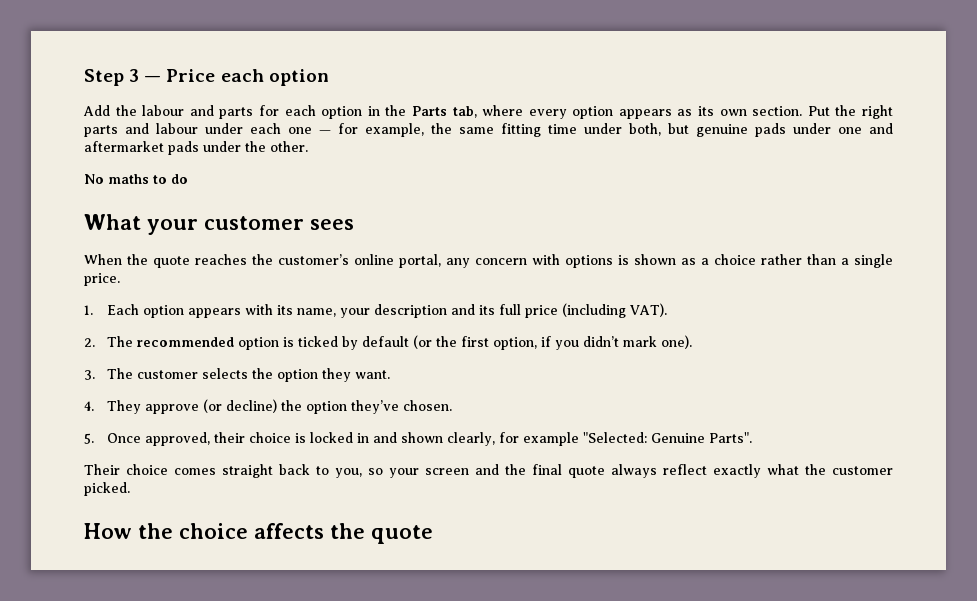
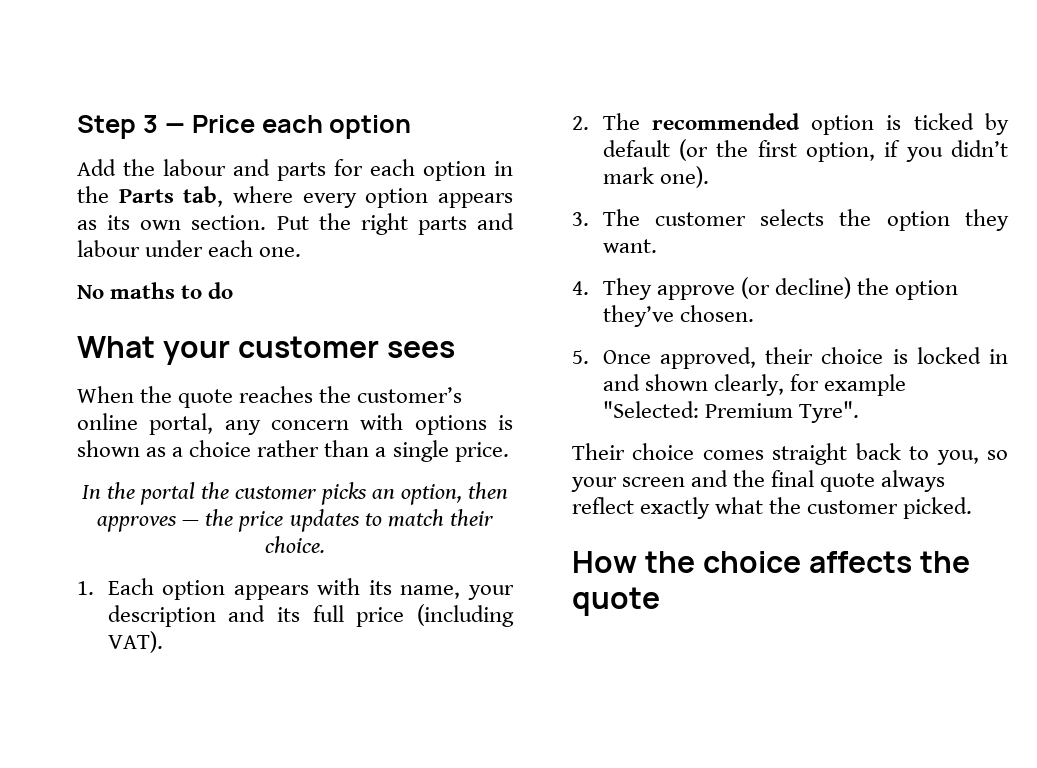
- Put the right parts and labour under each one — for example, the same fitting time under both, but genuine pads under one and aftermarket pads under the other.
+ Put the right parts and labour under each one.
+ In the portal the customer picks an option, then approves — the price updates to match their choice.
- 5. Once approved, their choice is locked in and shown clearly, for example "Selected: Genuine Parts".
+ 5. Once approved, their choice is locked in and shown clearly, for example "Selected: Premium Tyre".

